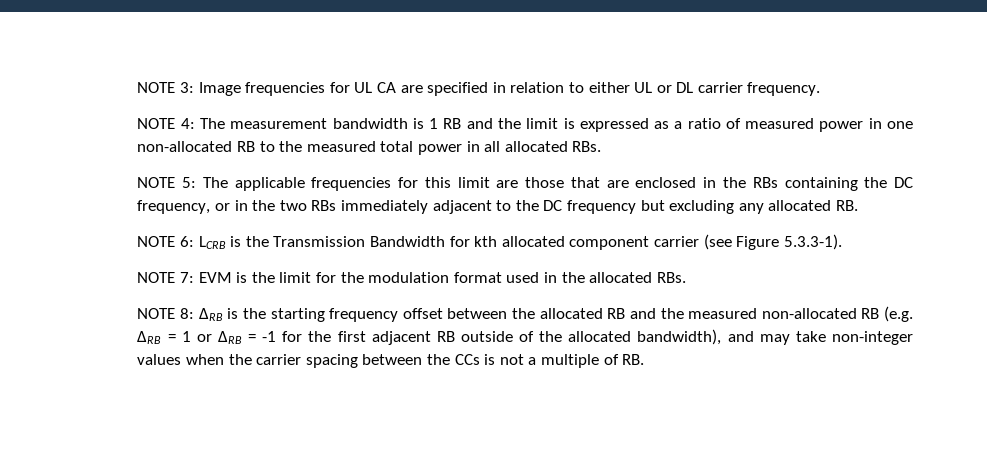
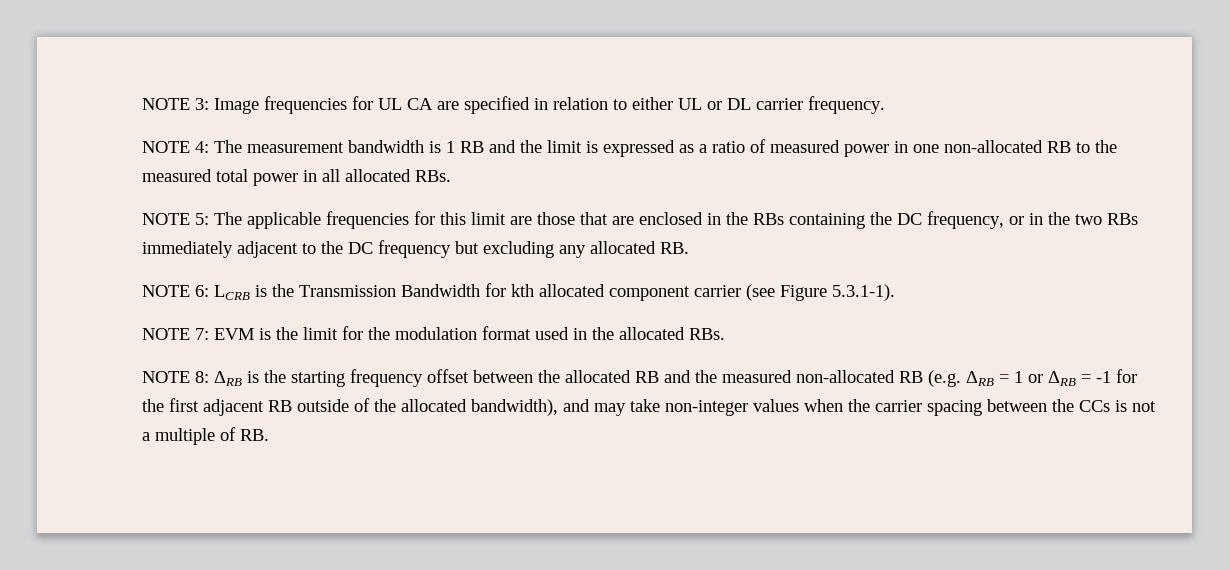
- NOTE 6: LCRB is the Transmission Bandwidth for kth allocated component carrier (see Figure 5.3.3-1).
+ NOTE 6: LCRB is the Transmission Bandwidth for kth allocated component carrier (see Figure 5.3.1-1).

